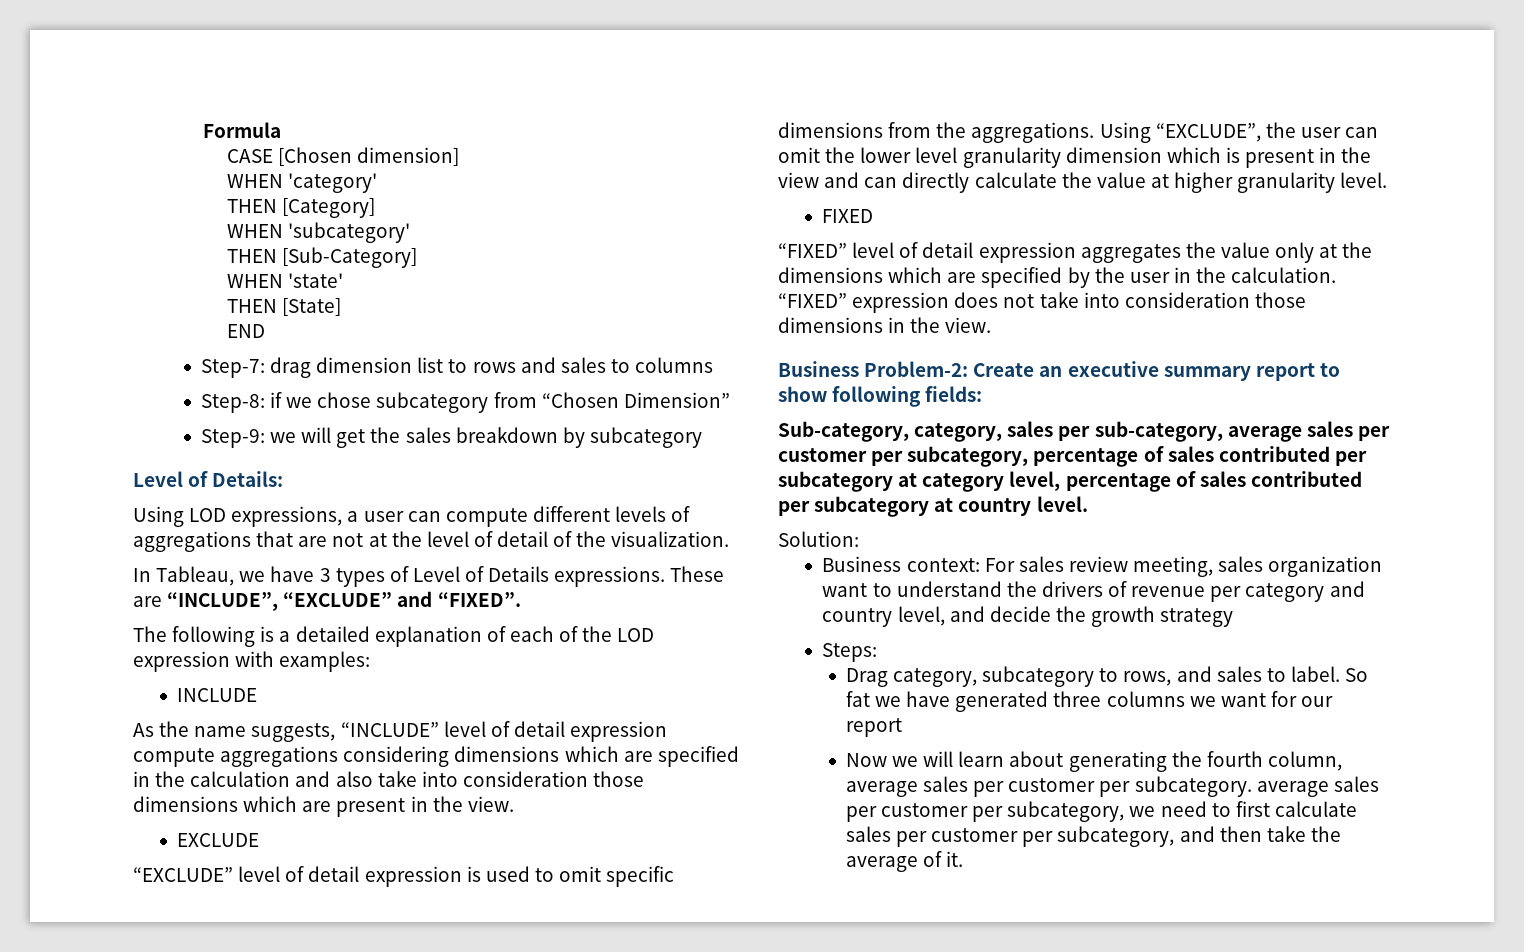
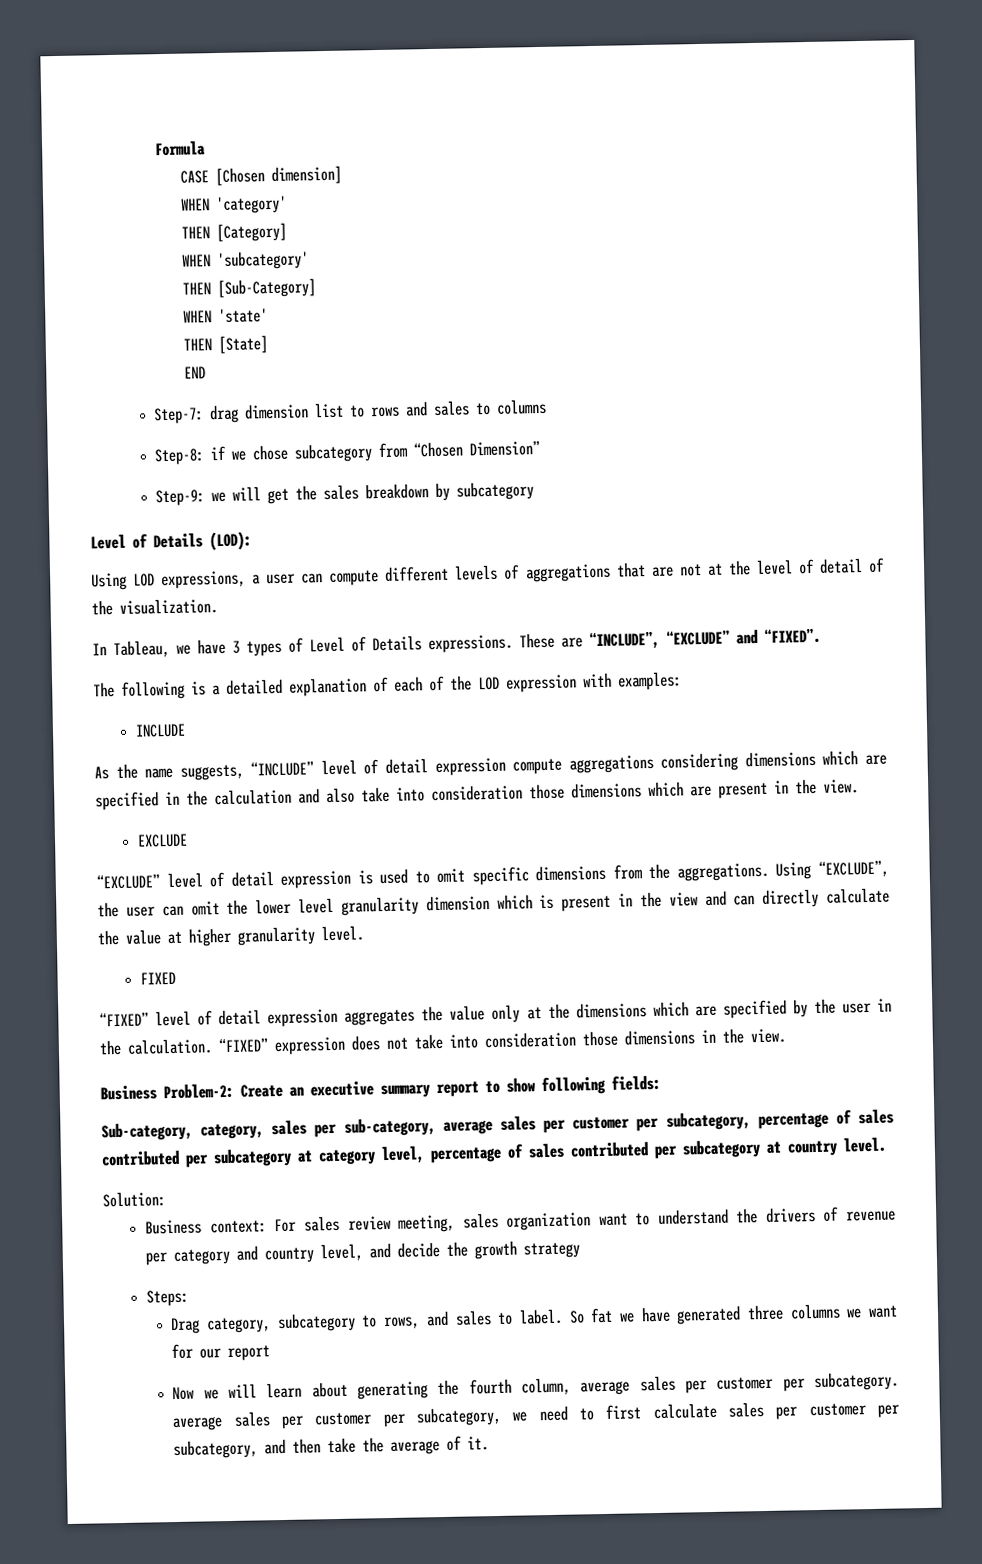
- Level of Details:
+ Level of Details (LOD):

